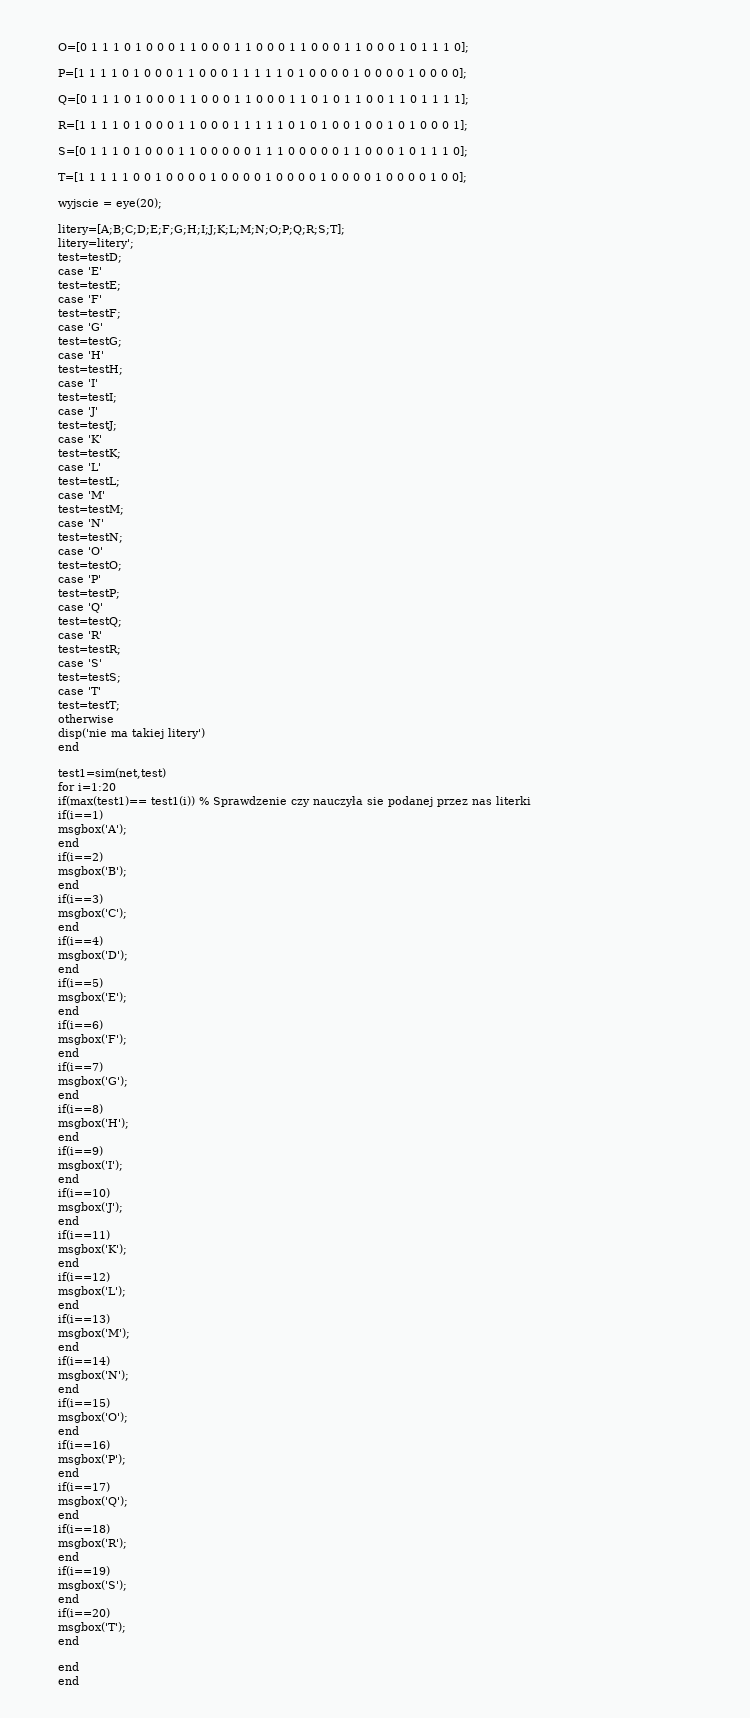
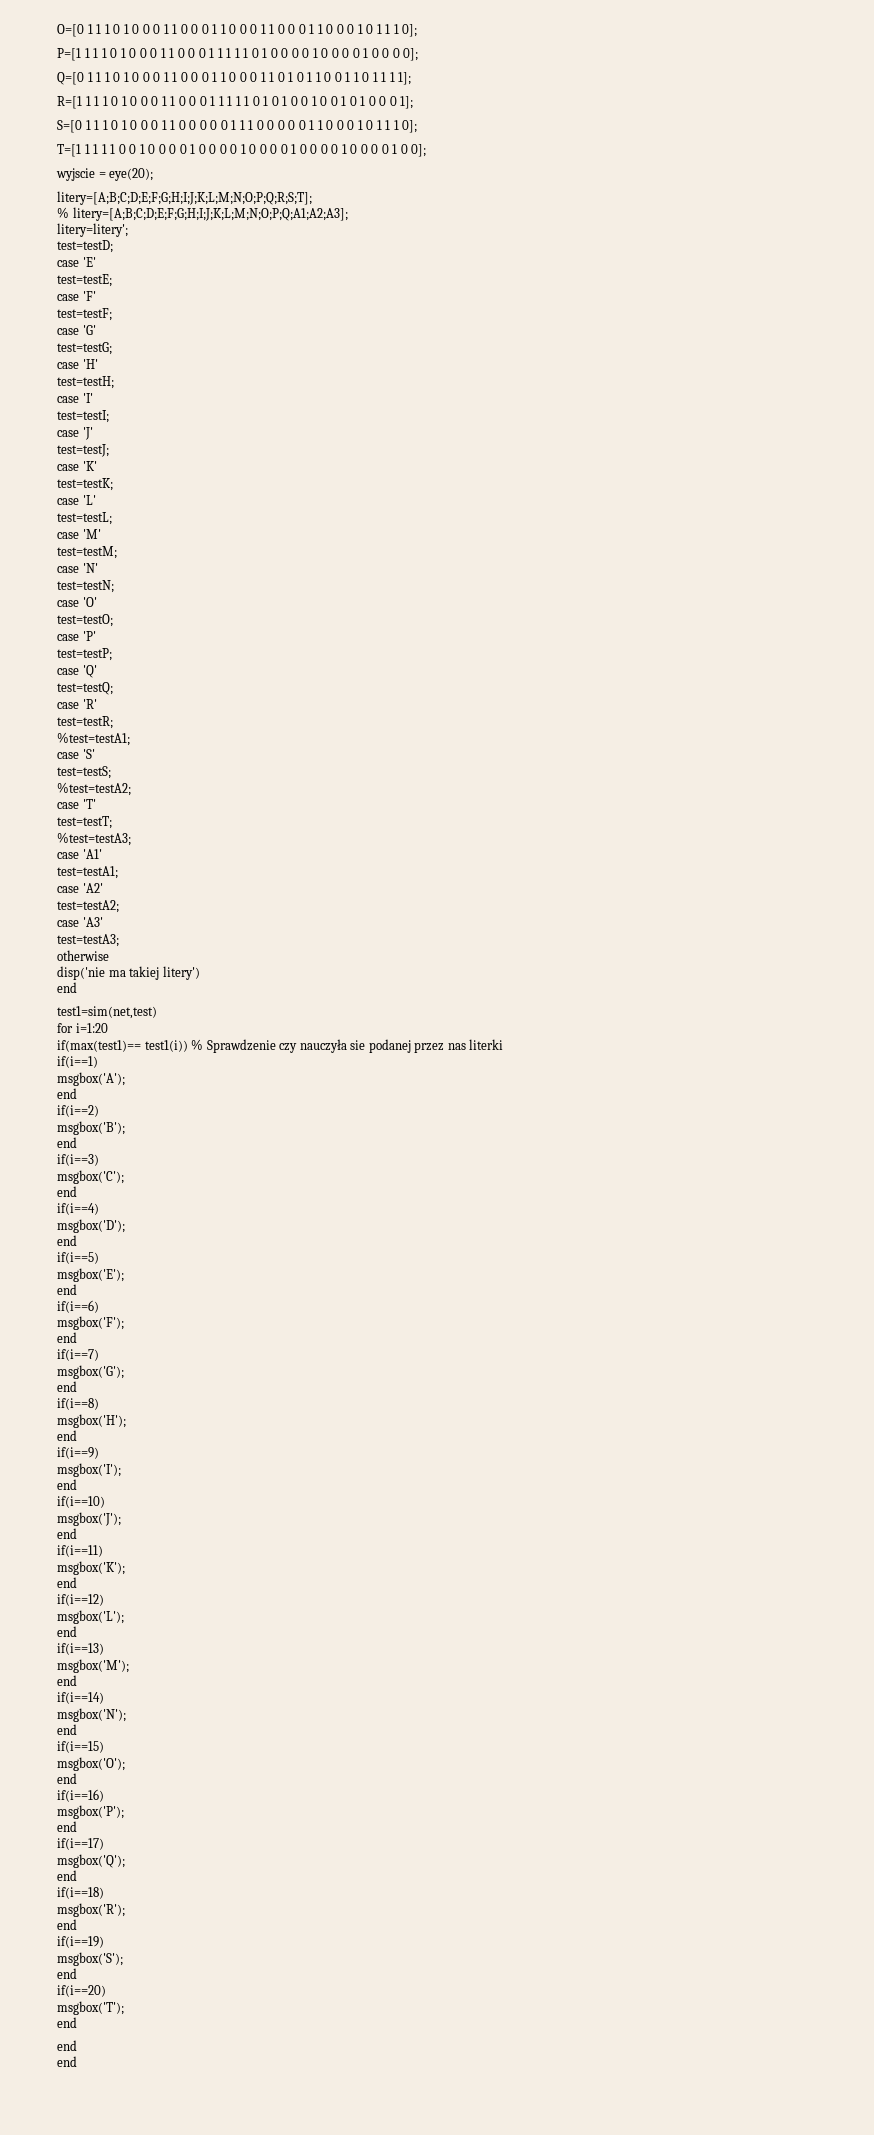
+ % litery=[A;B;C;D;E;F;G;H;I;J;K;L;M;N;O;P;Q;A1;A2;A3];
+ %test=testA1;
+ %test=testA2;
+ %test=testA3;
+ case 'A1'
+ test=testA1;
+ case 'A2'
+ test=testA2;
+ case 'A3'
+ test=testA3;

